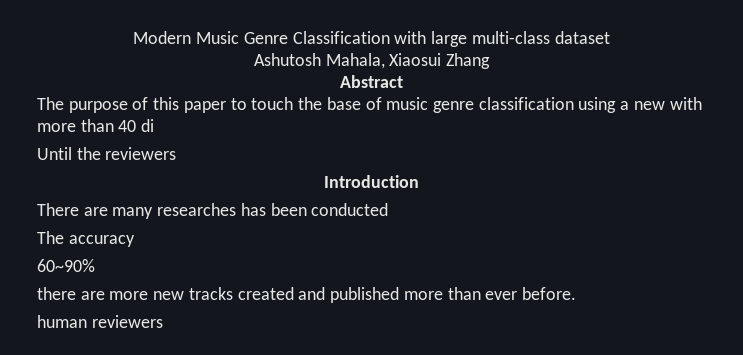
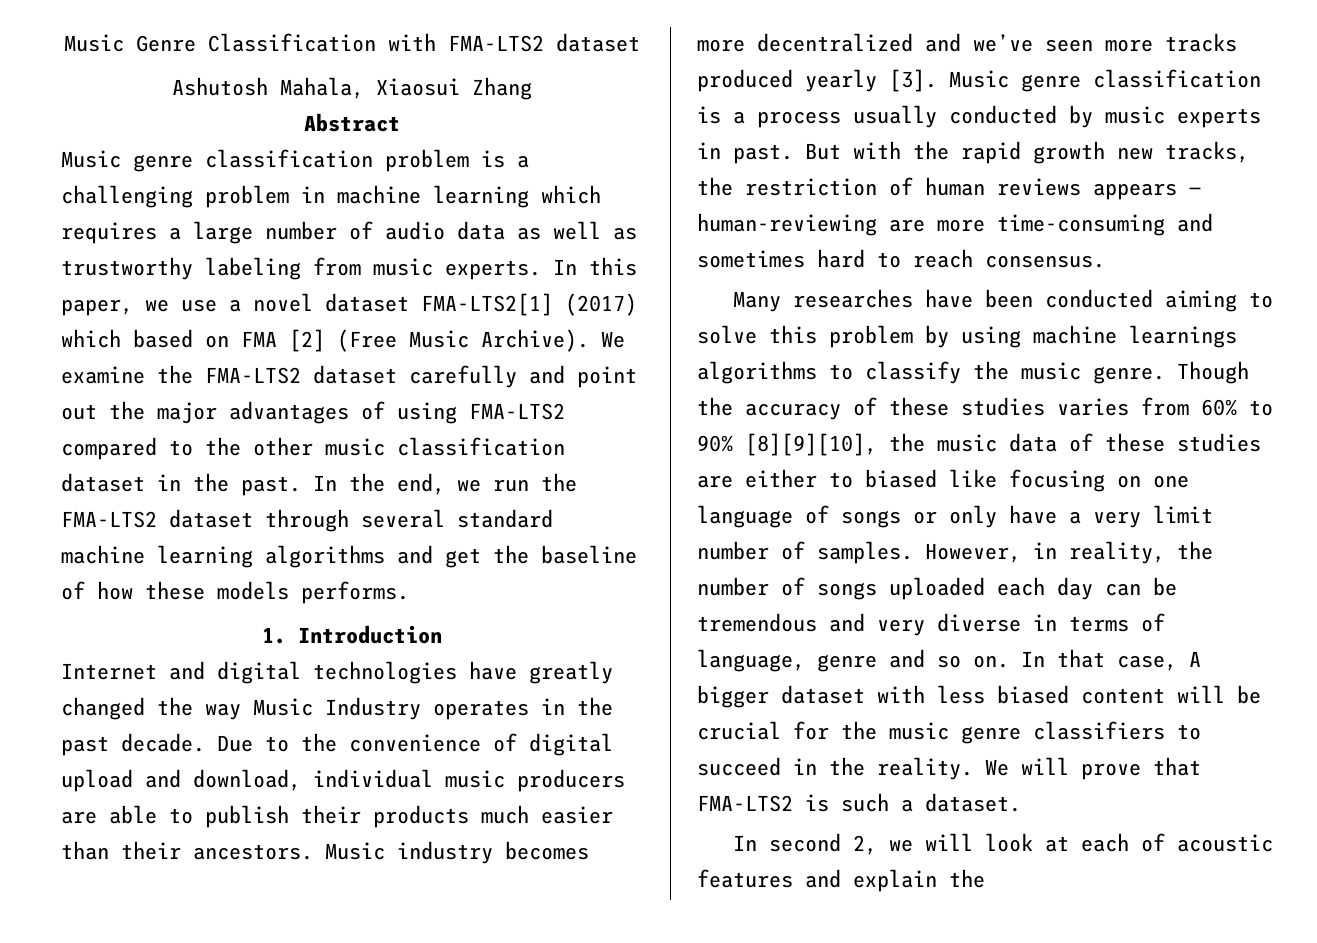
- Modern Music Genre Classification with large multi-class dataset
+ Music Genre Classification with FMA-LTS2 dataset
- The purpose of this paper to touch the base of music genre classification using a new with more than 40 di
- Until the reviewers
- Introduction
- There are many researches has been conducted
- The accuracy
- 60~90%
- there are more new tracks created and published more than ever before.
- human reviewers
+ Music genre classification problem is a challenging problem in machine learning which requires a large number of audio data as well as trustworthy labeling from music experts. In this paper, we use a novel dataset FMA-LTS2[1] (2017) which based on FMA [2] (Free Music Archive). We examine the FMA-LTS2 dataset carefully and point out the major advantages of using FMA-LTS2 compared to the other music classification dataset in the past. In the end, we run the FMA-LTS2 dataset through several standard machine learning algorithms and get the baseline of how these models performs.
+ 1. Introduction
+ Internet and digital technologies have greatly changed the way Music Industry operates in the past decade. Due to the convenience of digital upload and download, individual music producers are able to publish their products much easier than their ancestors. Music industry becomes more decentralized and we’ve seen more tracks produced yearly [3]. Music genre classification is a process usually conducted by music experts in past. But with the rapid growth new tracks, the restriction of human reviews appears — human-reviewing are more time-consuming and sometimes hard to reach consensus.
+ Many researches have been conducted aiming to solve this problem by using machine learnings algorithms to classify the music genre. Though the accuracy of these studies varies from 60% to 90% [8][9][10], the music data of these studies are either to biased like focusing on one language of songs or only have a very limit number of samples. However, in reality, the number of songs uploaded each day can be tremendous and very diverse in terms of language, genre and so on. In that case, A bigger dataset with less biased content will be crucial for the music genre classifiers to succeed in the reality. We will prove that FMA-LTS2 is such a dataset.
+ In second 2, we will look at each of acoustic features and explain the

